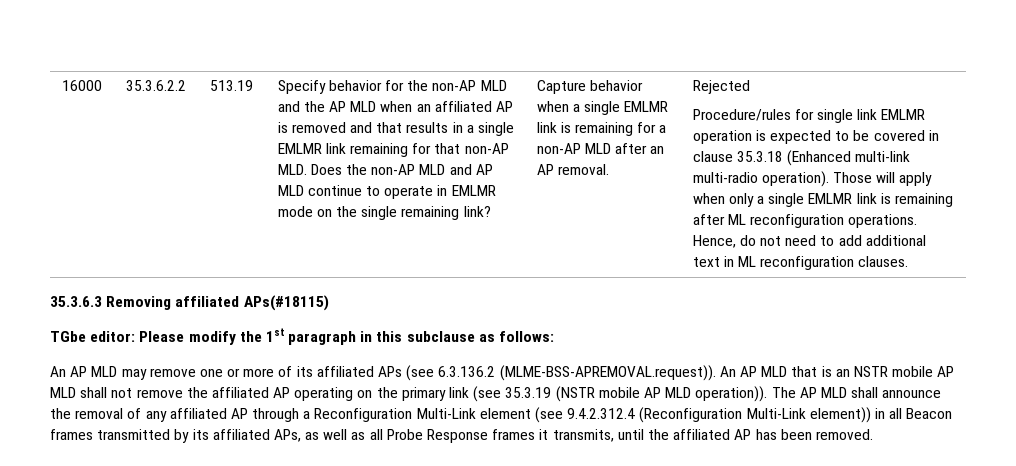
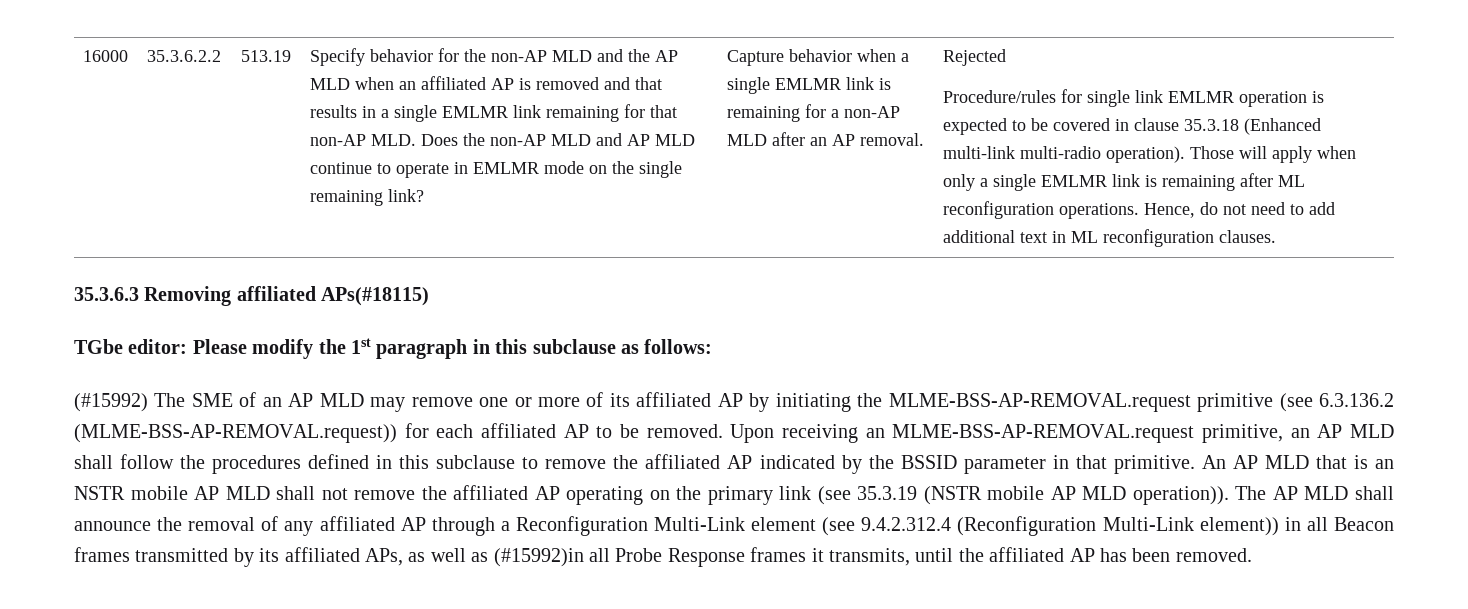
- An AP MLD may remove one or more of its affiliated APs (see 6.3.136.2 (MLME-BSS-APREMOVAL.request)). An AP MLD that is an NSTR mobile AP MLD shall not remove the affiliated AP operating on the primary link (see 35.3.19 (NSTR mobile AP MLD operation)).
+ (#15992) The SME of an AP MLD may remove one or more of its affiliated AP by initiating the MLME-BSS-AP-REMOVAL.request primitive (see 6.3.136.2 (MLME-BSS-AP-REMOVAL.request)) for each affiliated AP to be removed. Upon receiving an MLME-BSS-AP-REMOVAL.request primitive, an AP MLD shall follow the procedures defined in this subclause to remove the affiliated AP indicated by the BSSID parameter in that primitive. An AP MLD that is an NSTR mobile AP MLD shall not remove the affiliated AP operating on the primary link (see 35.3.19 (NSTR mobile AP MLD operation)).
- The AP MLD shall announce the removal of any affiliated AP through a Reconfiguration Multi-Link element (see 9.4.2.312.4 (Reconfiguration Multi-Link element)) in all Beacon frames transmitted by its affiliated APs, as well as all Probe Response frames it transmits, until the affiliated AP has been removed.
+ The AP MLD shall announce the removal of any affiliated AP through a Reconfiguration Multi-Link element (see 9.4.2.312.4 (Reconfiguration Multi-Link element)) in all Beacon frames transmitted by its affiliated APs, as well as (#15992)in all Probe Response frames it transmits, until the affiliated AP has been removed.

